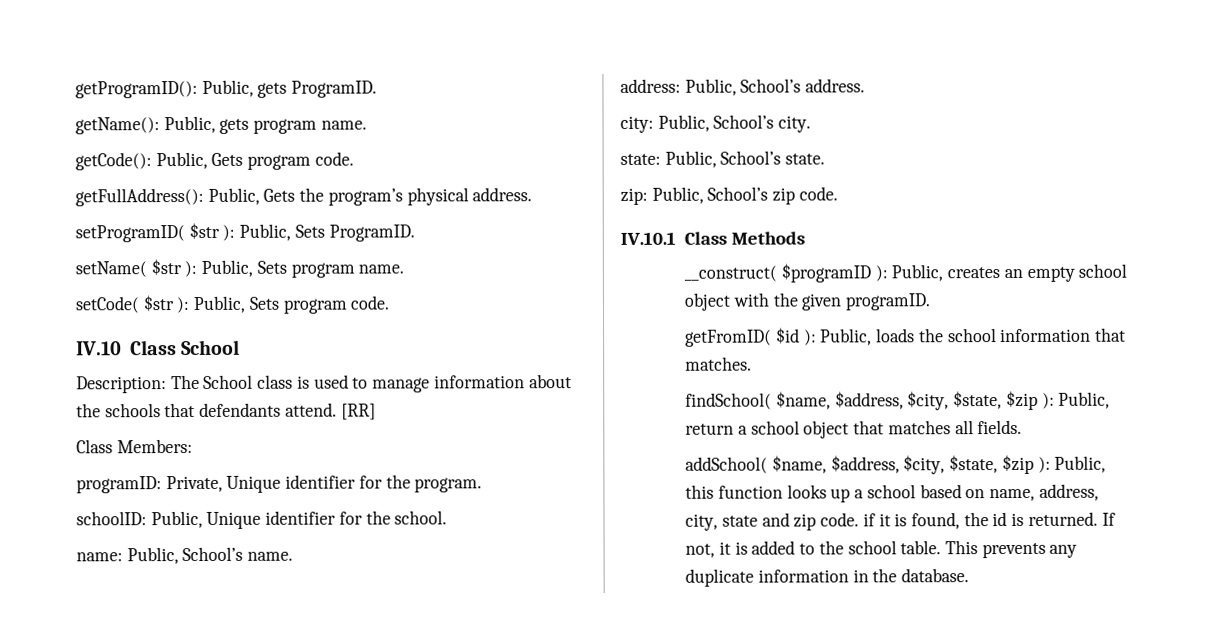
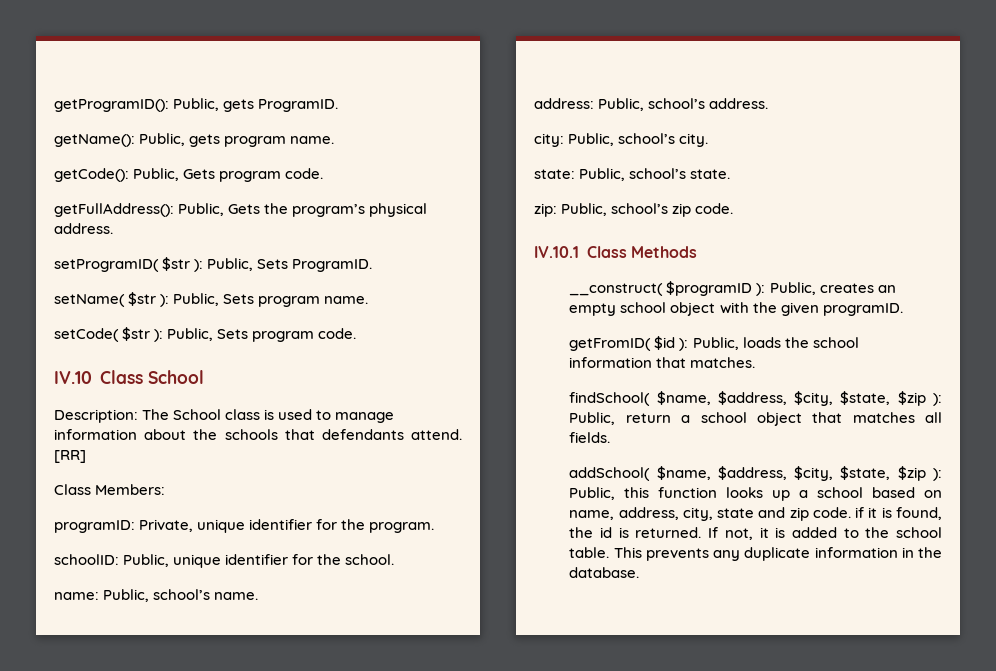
- programID: Private, Unique identifier for the program.
+ programID: Private, unique identifier for the program.
- schoolID: Public, Unique identifier for the school.
+ schoolID: Public, unique identifier for the school.
- name: Public, School’s name.
+ name: Public, school’s name.
- address: Public, School’s address.
+ address: Public, school’s address.
- city: Public, School’s city.
+ city: Public, school’s city.
- state: Public, School’s state.
+ state: Public, school’s state.
- zip: Public, School’s zip code.
+ zip: Public, school’s zip code.

